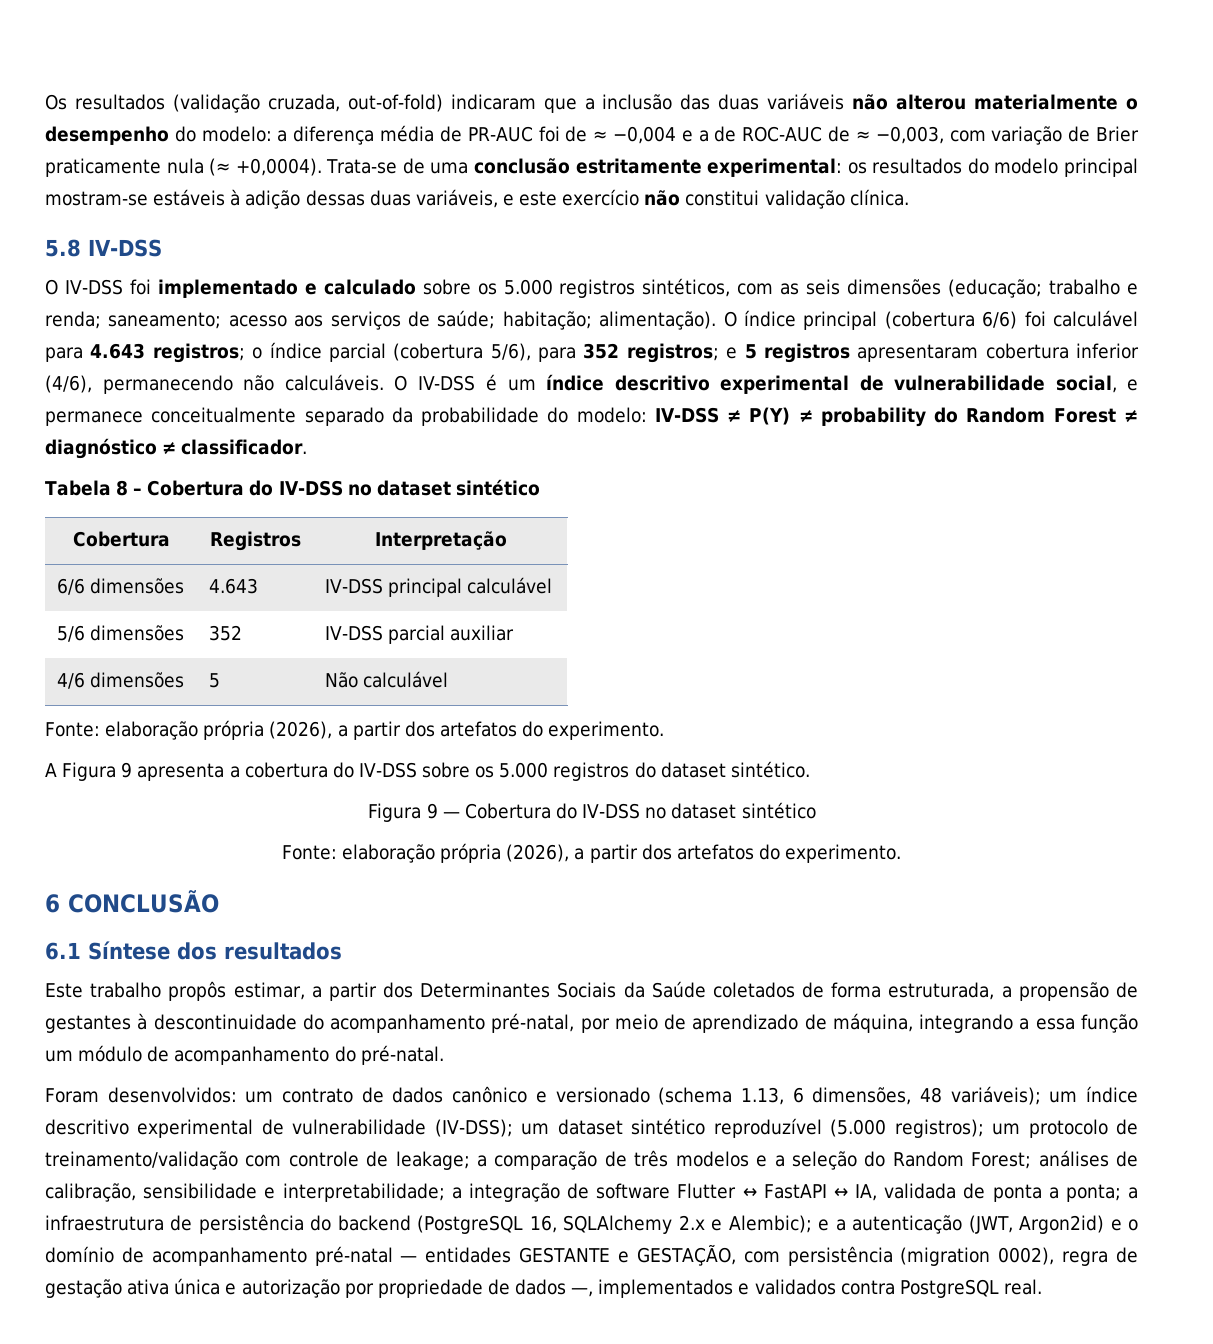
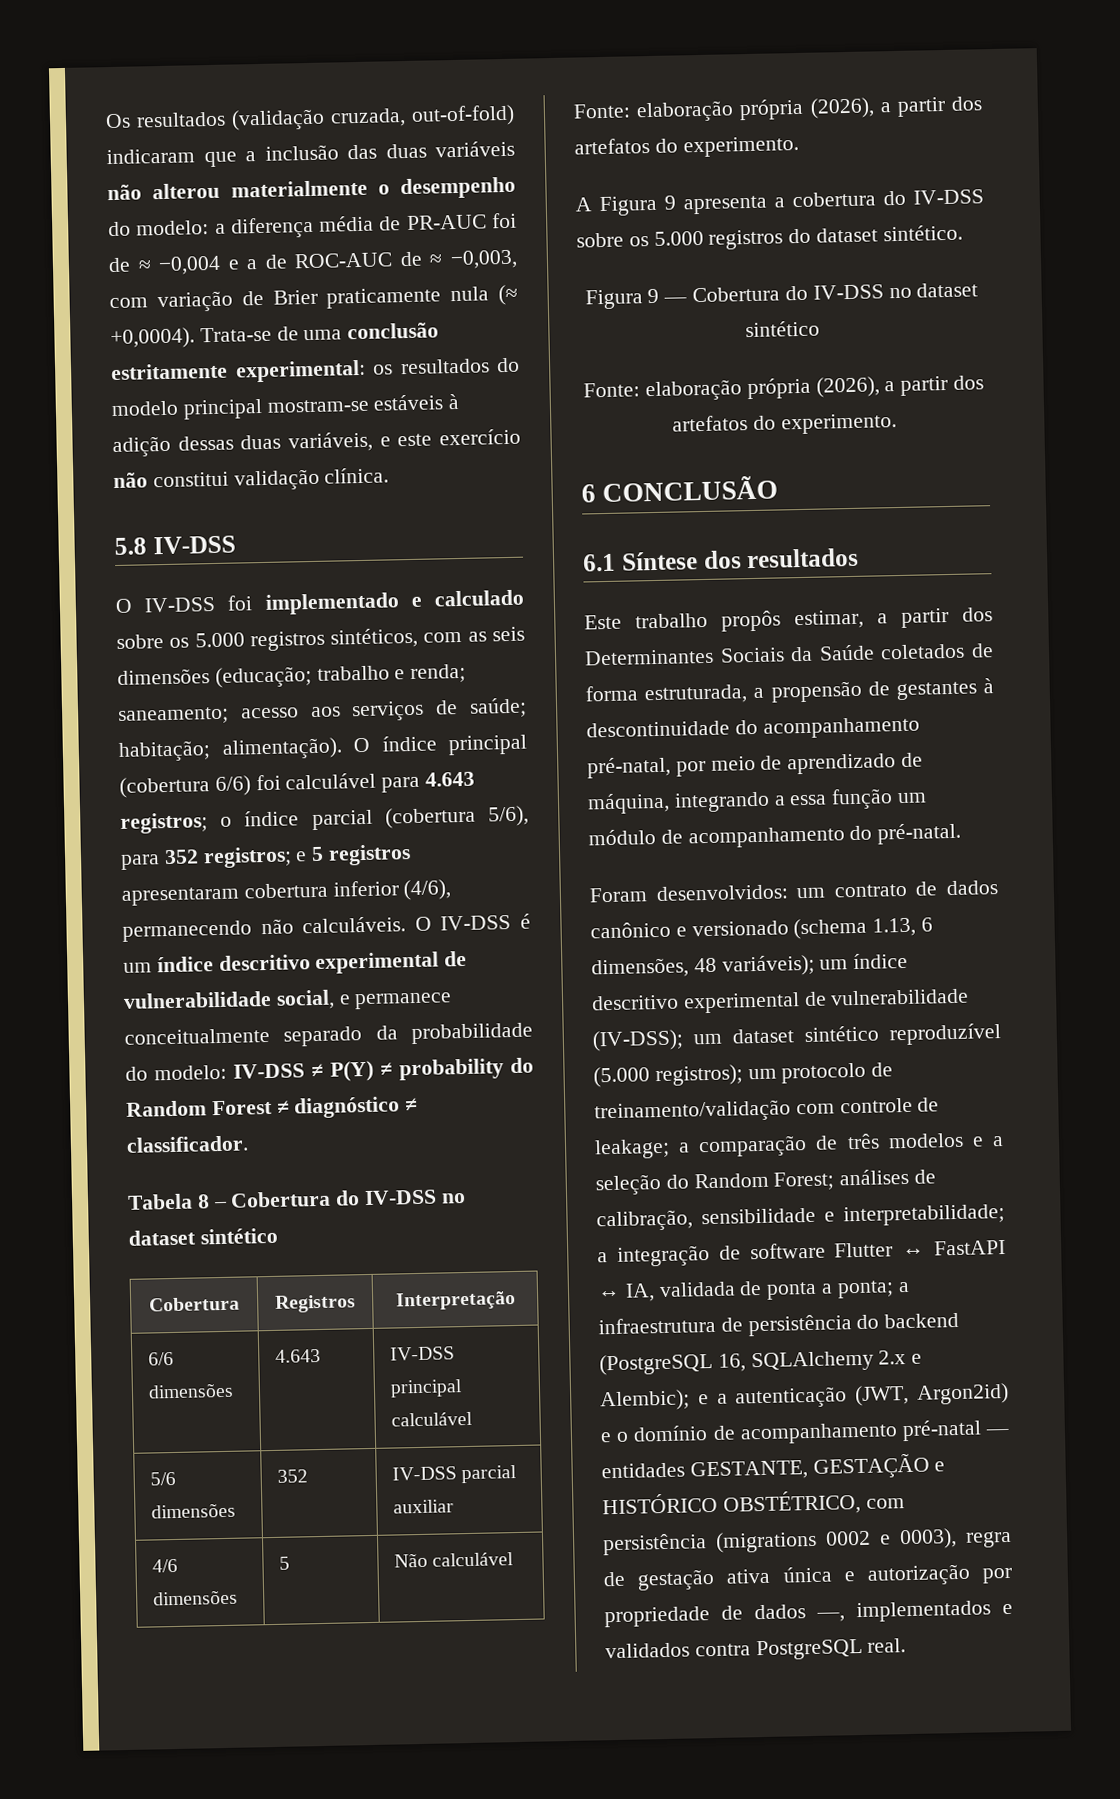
- e a autenticação (JWT, Argon2id) e o domínio de acompanhamento pré-natal — entidades GESTANTE e GESTAÇÃO, com persistência (migration 0002), regra de gestação ativa única e autorização por propriedade de dados —, implementados e validados contra PostgreSQL real.
+ e a autenticação (JWT, Argon2id) e o domínio de acompanhamento pré-natal — entidades GESTANTE, GESTAÇÃO e HISTÓRICO OBSTÉTRICO, com persistência (migrations 0002 e 0003), regra de gestação ativa única e autorização por propriedade de dados —, implementados e validados contra PostgreSQL real.

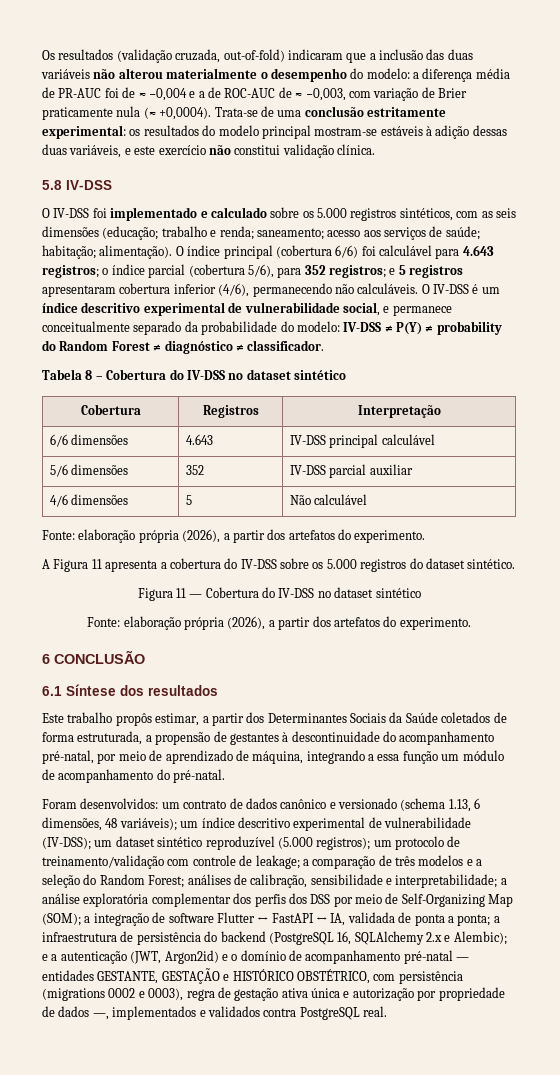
- A Figura 9 apresenta a cobertura do IV-DSS sobre os 5.000 registros do dataset sintético.
+ A Figura 11 apresenta a cobertura do IV-DSS sobre os 5.000 registros do dataset sintético.
- Figura 9 — Cobertura do IV-DSS no dataset sintético
+ Figura 11 — Cobertura do IV-DSS no dataset sintético
- a integração de software Flutter ↔ FastAPI ↔ IA, validada de ponta a ponta;
+ a análise exploratória complementar dos perfis dos DSS por meio de Self-Organizing Map (SOM); a integração de software Flutter ↔ FastAPI ↔ IA, validada de ponta a ponta;

